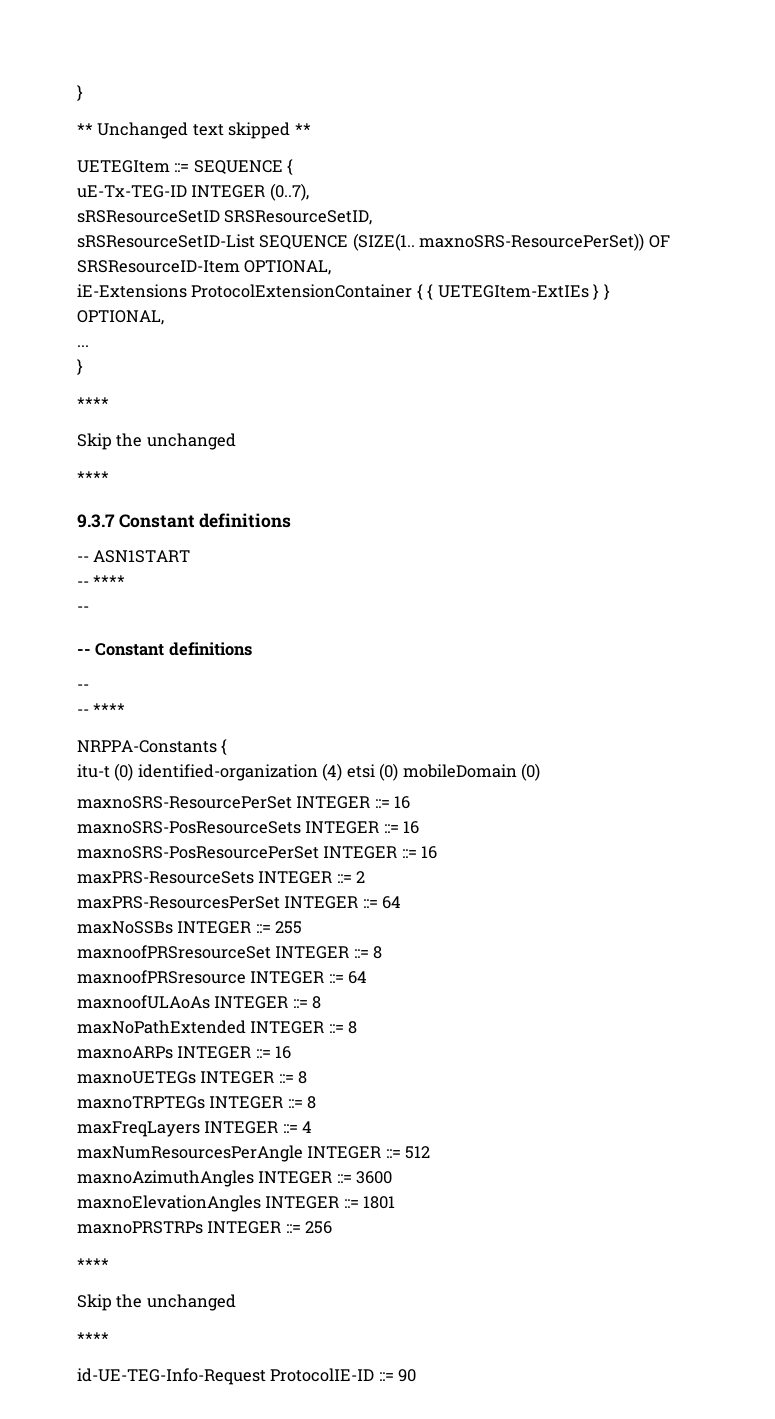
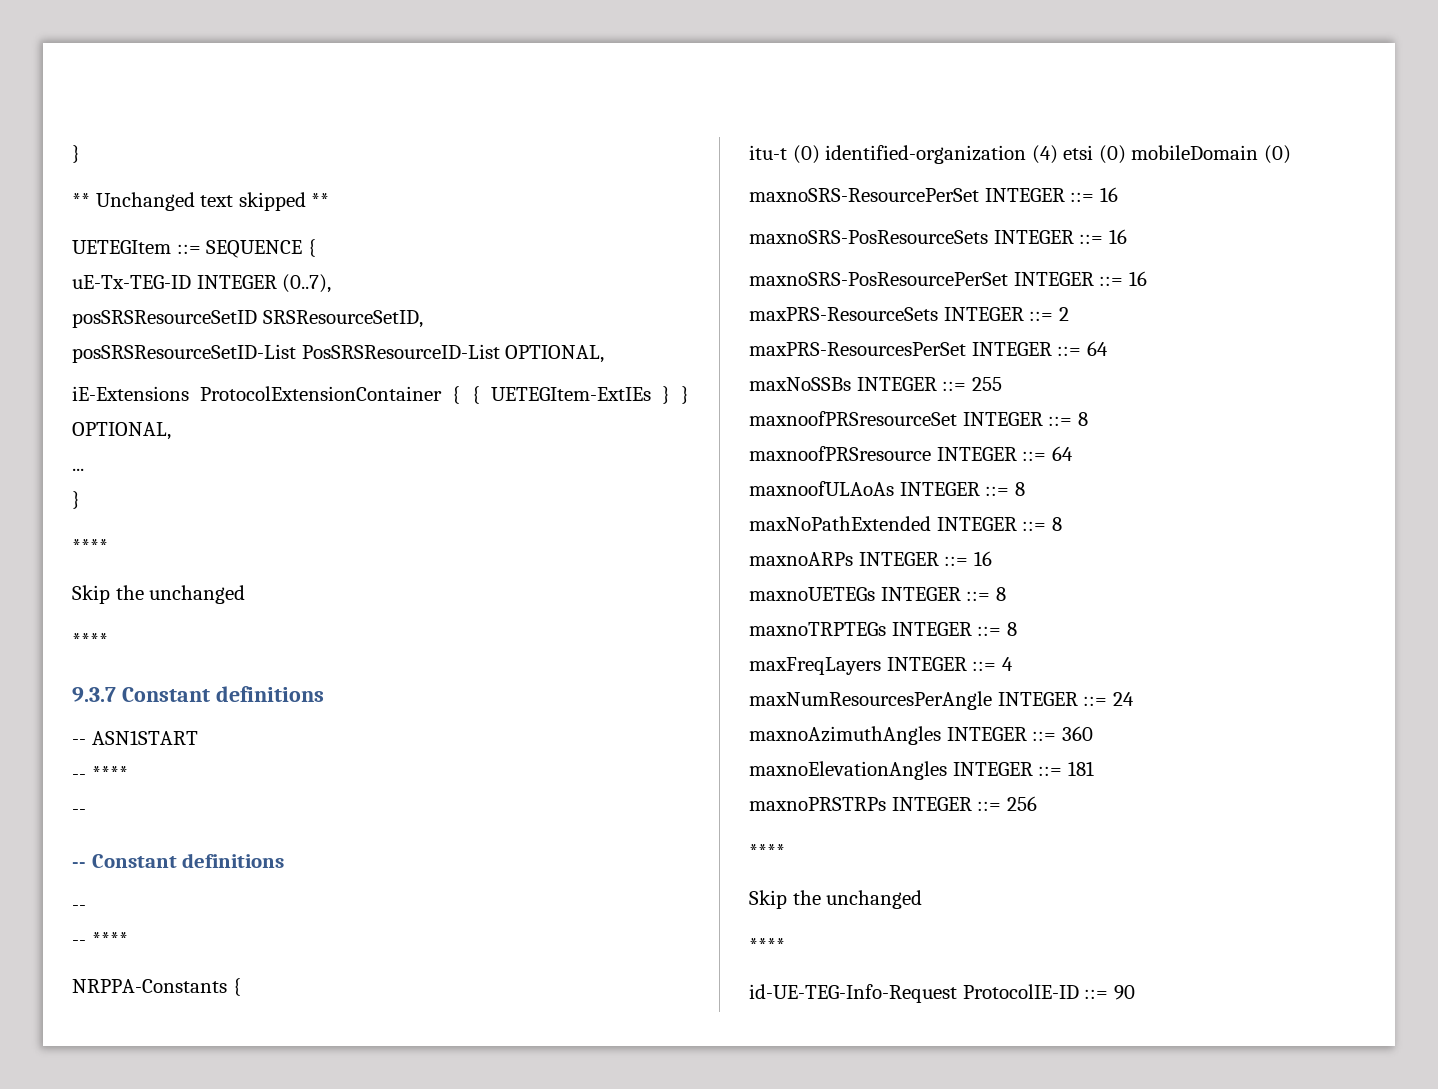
- sRSResourceSetID SRSResourceSetID,
+ posSRSResourceSetID SRSResourceSetID,
- sRSResourceSetID-List SEQUENCE (SIZE(1.. maxnoSRS-ResourcePerSet)) OF SRSResourceID-Item OPTIONAL,
+ posSRSResourceSetID-List PosSRSResourceID-List OPTIONAL,
- maxNumResourcesPerAngle INTEGER ::= 512
+ maxNumResourcesPerAngle INTEGER ::= 24
- maxnoAzimuthAngles INTEGER ::= 3600
+ maxnoAzimuthAngles INTEGER ::= 360
- maxnoElevationAngles INTEGER ::= 1801
+ maxnoElevationAngles INTEGER ::= 181

